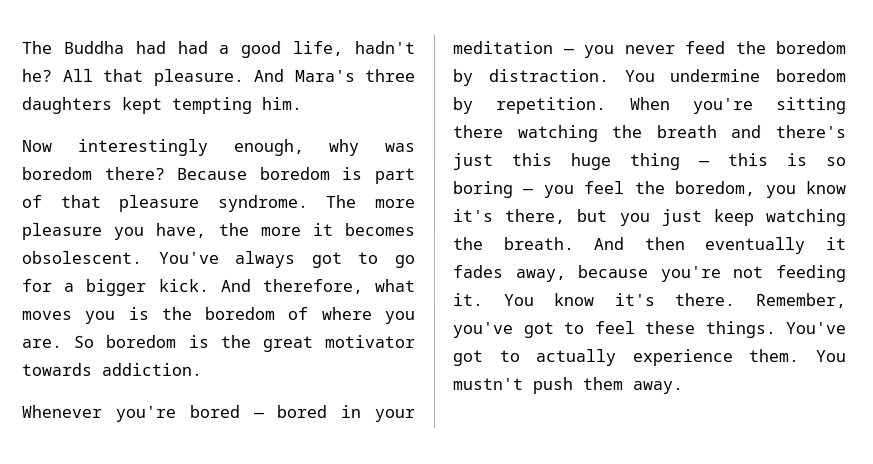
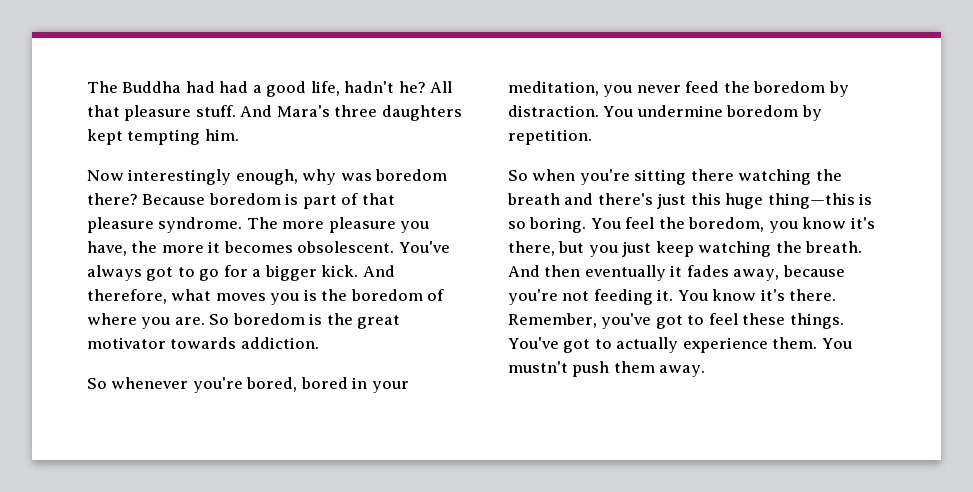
- All that pleasure.
+ All that pleasure stuff.
- Whenever you're bored — bored in your meditation — you never feed the boredom by distraction.
+ So whenever you're bored, bored in your meditation, you never feed the boredom by distraction.
- You undermine boredom by repetition. When you're sitting there watching the breath and there's just this huge thing — this is so boring — you feel the boredom, you know it's there, but you just keep watching the breath.
+ You undermine boredom by repetition.
+ So when you're sitting there watching the breath and there's just this huge thing—this is so boring. You feel the boredom, you know it's there, but you just keep watching the breath.

